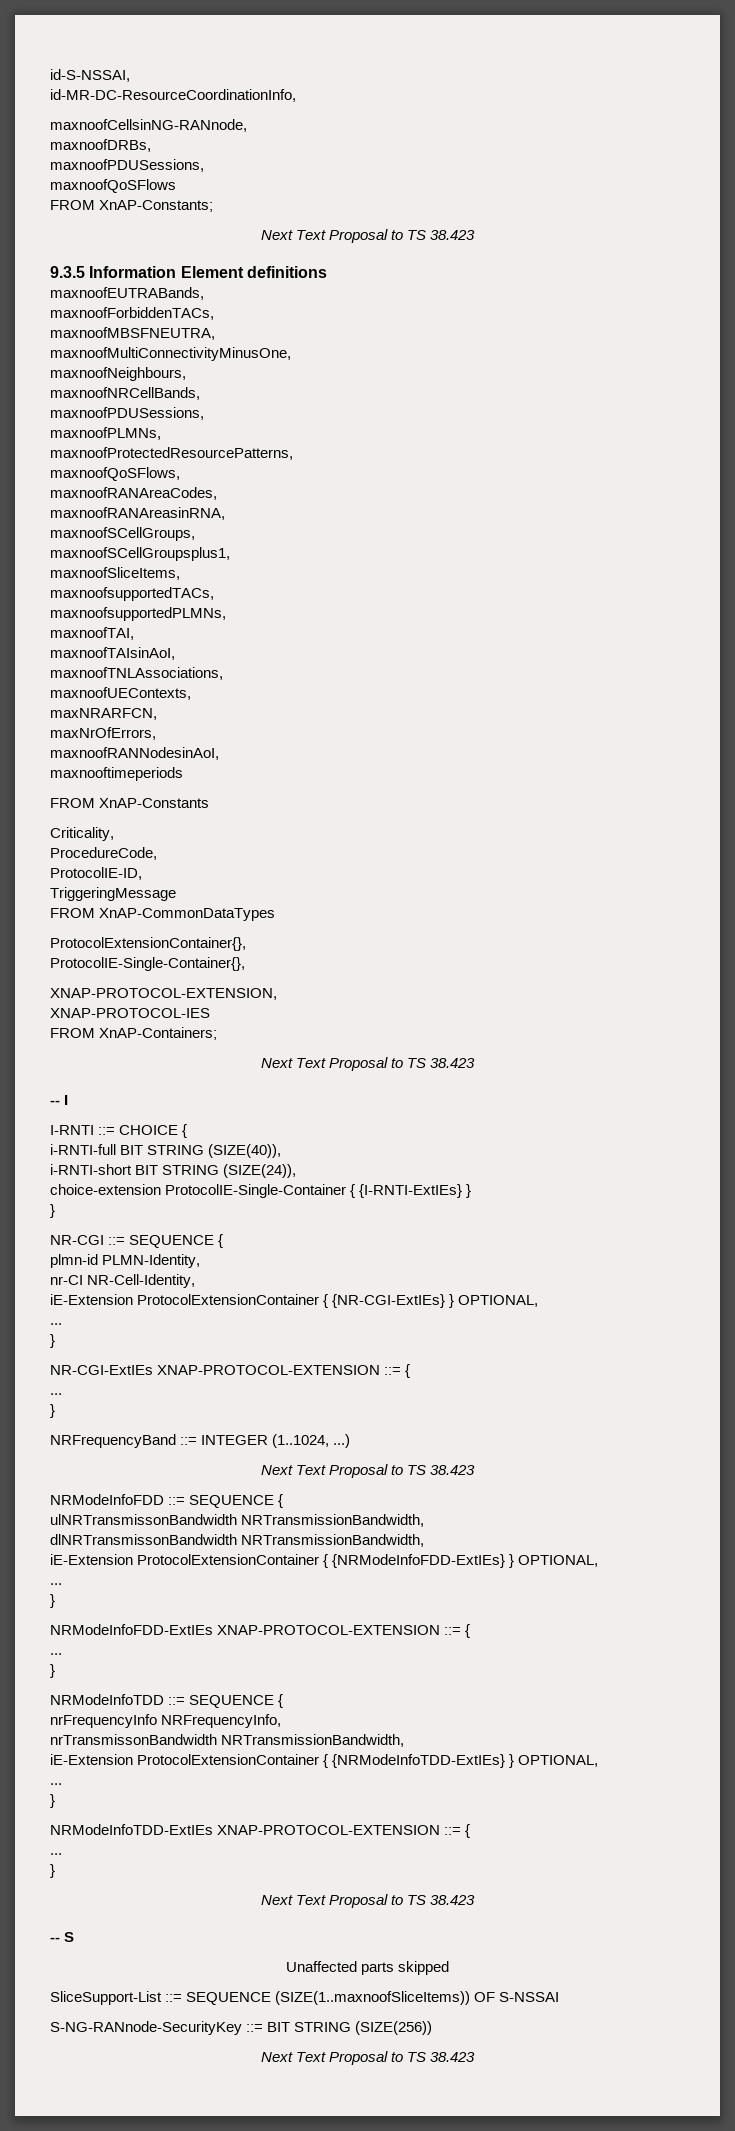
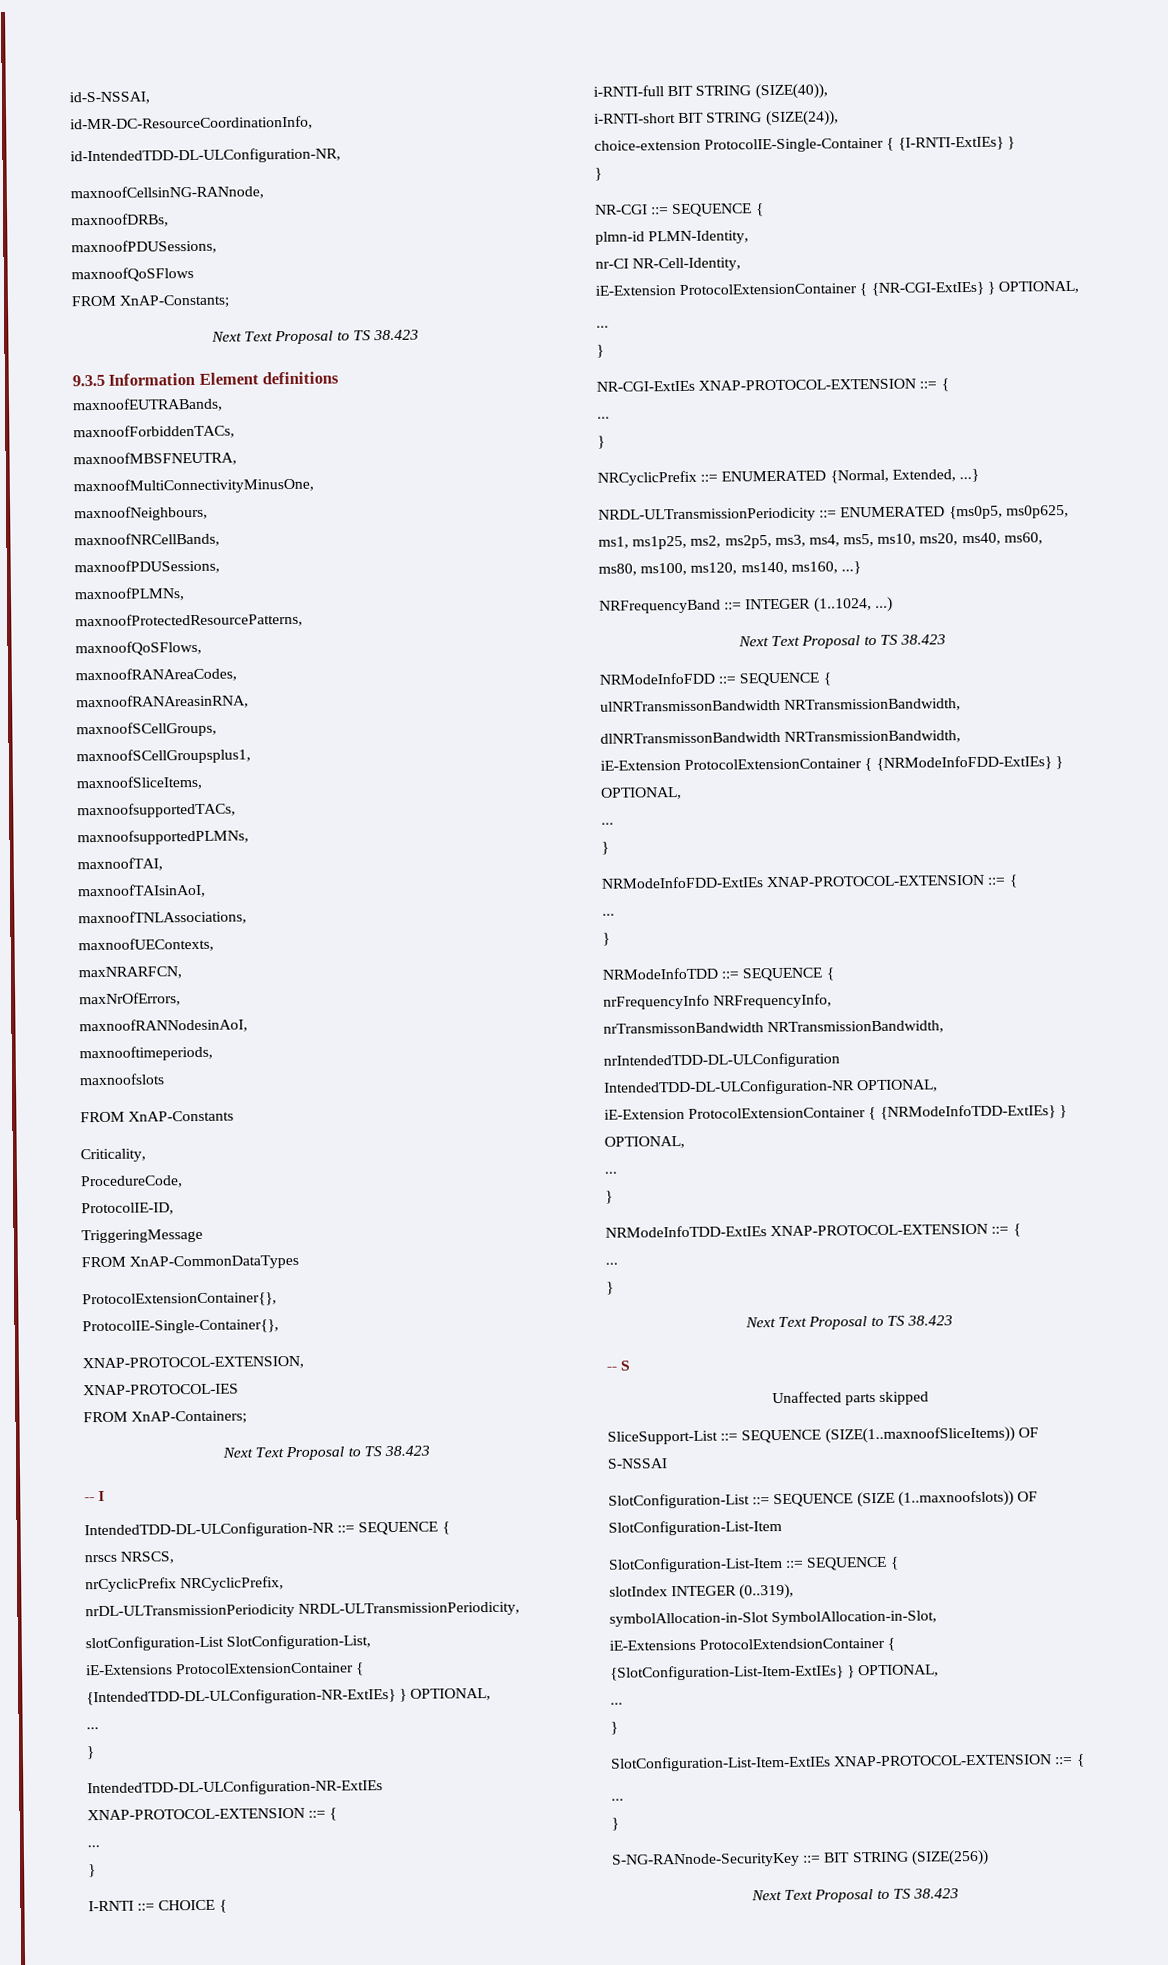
+ id-IntendedTDD-DL-ULConfiguration-NR,
- maxnooftimeperiods
+ maxnooftimeperiods,
+ maxnoofslots
+ IntendedTDD-DL-ULConfiguration-NR ::= SEQUENCE {
+ nrscs NRSCS,
+ nrCyclicPrefix NRCyclicPrefix,
+ nrDL-ULTransmissionPeriodicity NRDL-ULTransmissionPeriodicity,
+ slotConfiguration-List SlotConfiguration-List,
+ iE-Extensions ProtocolExtensionContainer { {IntendedTDD-DL-ULConfiguration-NR-ExtIEs} } OPTIONAL,
+ ...
+ }
+ IntendedTDD-DL-ULConfiguration-NR-ExtIEs XNAP-PROTOCOL-EXTENSION ::= {
+ ...
+ }
+ NRCyclicPrefix ::= ENUMERATED {Normal, Extended, ...}
+ NRDL-ULTransmissionPeriodicity ::= ENUMERATED {ms0p5, ms0p625, ms1, ms1p25, ms2, ms2p5, ms3, ms4, ms5, ms10, ms20, ms40, ms60, ms80, ms100, ms120, ms140, ms160, ...}
+ nrIntendedTDD-DL-ULConfiguration IntendedTDD-DL-ULConfiguration-NR OPTIONAL,
+ SlotConfiguration-List ::= SEQUENCE (SIZE (1..maxnoofslots)) OF SlotConfiguration-List-Item
+ SlotConfiguration-List-Item ::= SEQUENCE {
+ slotIndex INTEGER (0..319),
+ symbolAllocation-in-Slot SymbolAllocation-in-Slot,
+ iE-Extensions ProtocolExtendsionContainer { {SlotConfiguration-List-Item-ExtIEs} } OPTIONAL,
+ ...
+ }
+ SlotConfiguration-List-Item-ExtIEs XNAP-PROTOCOL-EXTENSION ::= {
+ ...
+ }

